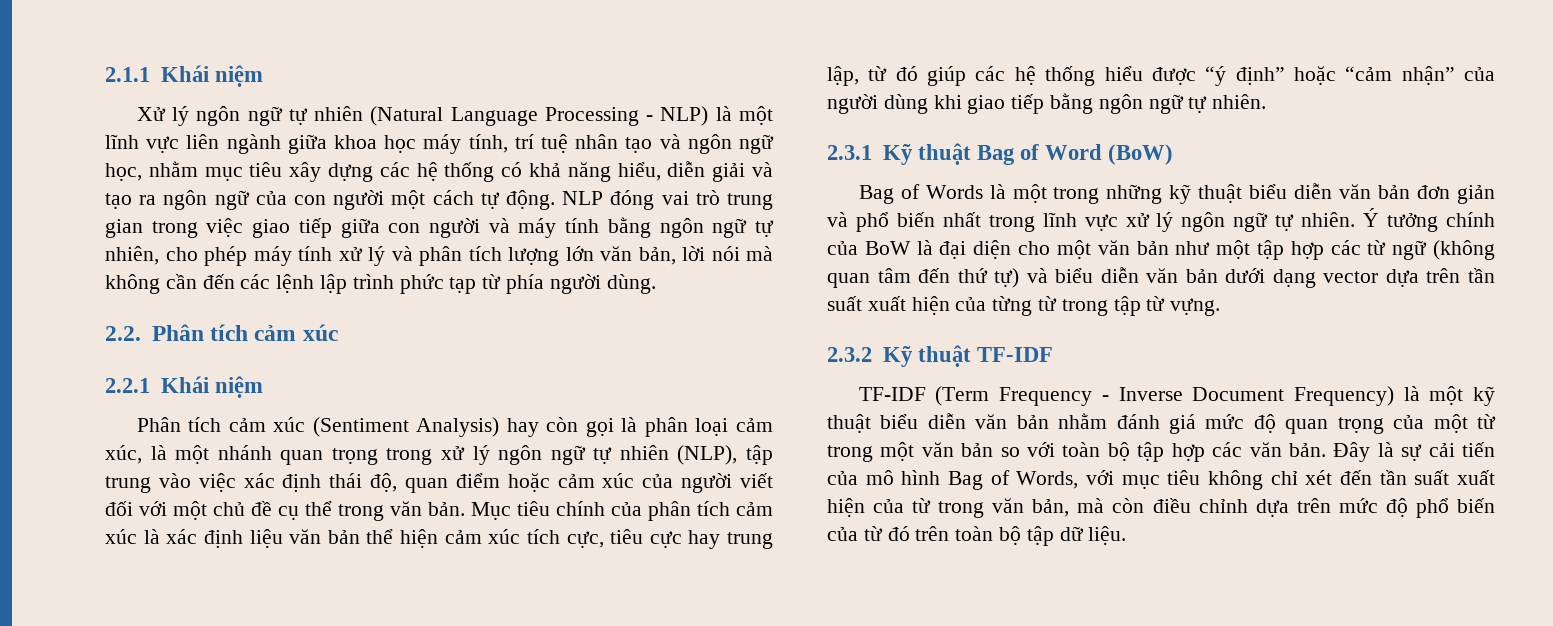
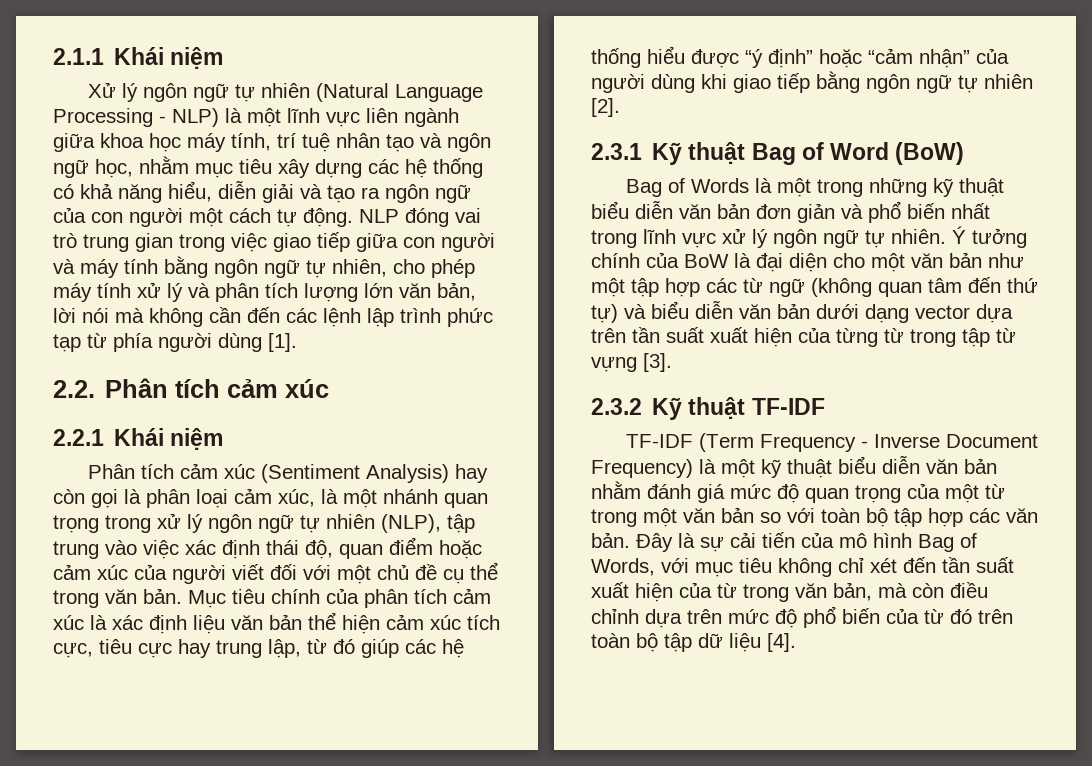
- NLP đóng vai trò trung gian trong việc giao tiếp giữa con người và máy tính bằng ngôn ngữ tự nhiên, cho phép máy tính xử lý và phân tích lượng lớn văn bản, lời nói mà không cần đến các lệnh lập trình phức tạp từ phía người dùng.
+ NLP đóng vai trò trung gian trong việc giao tiếp giữa con người và máy tính bằng ngôn ngữ tự nhiên, cho phép máy tính xử lý và phân tích lượng lớn văn bản, lời nói mà không cần đến các lệnh lập trình phức tạp từ phía người dùng [1].
- Mục tiêu chính của phân tích cảm xúc là xác định liệu văn bản thể hiện cảm xúc tích cực, tiêu cực hay trung lập, từ đó giúp các hệ thống hiểu được “ý định” hoặc “cảm nhận” của người dùng khi giao tiếp bằng ngôn ngữ tự nhiên.
+ Mục tiêu chính của phân tích cảm xúc là xác định liệu văn bản thể hiện cảm xúc tích cực, tiêu cực hay trung lập, từ đó giúp các hệ thống hiểu được “ý định” hoặc “cảm nhận” của người dùng khi giao tiếp bằng ngôn ngữ tự nhiên [2].
- Ý tưởng chính của BoW là đại diện cho một văn bản như một tập hợp các từ ngữ (không quan tâm đến thứ tự) và biểu diễn văn bản dưới dạng vector dựa trên tần suất xuất hiện của từng từ trong tập từ vựng.
+ Ý tưởng chính của BoW là đại diện cho một văn bản như một tập hợp các từ ngữ (không quan tâm đến thứ tự) và biểu diễn văn bản dưới dạng vector dựa trên tần suất xuất hiện của từng từ trong tập từ vựng [3].
- Đây là sự cải tiến của mô hình Bag of Words, với mục tiêu không chỉ xét đến tần suất xuất hiện của từ trong văn bản, mà còn điều chỉnh dựa trên mức độ phổ biến của từ đó trên toàn bộ tập dữ liệu.
+ Đây là sự cải tiến của mô hình Bag of Words, với mục tiêu không chỉ xét đến tần suất xuất hiện của từ trong văn bản, mà còn điều chỉnh dựa trên mức độ phổ biến của từ đó trên toàn bộ tập dữ liệu [4].

